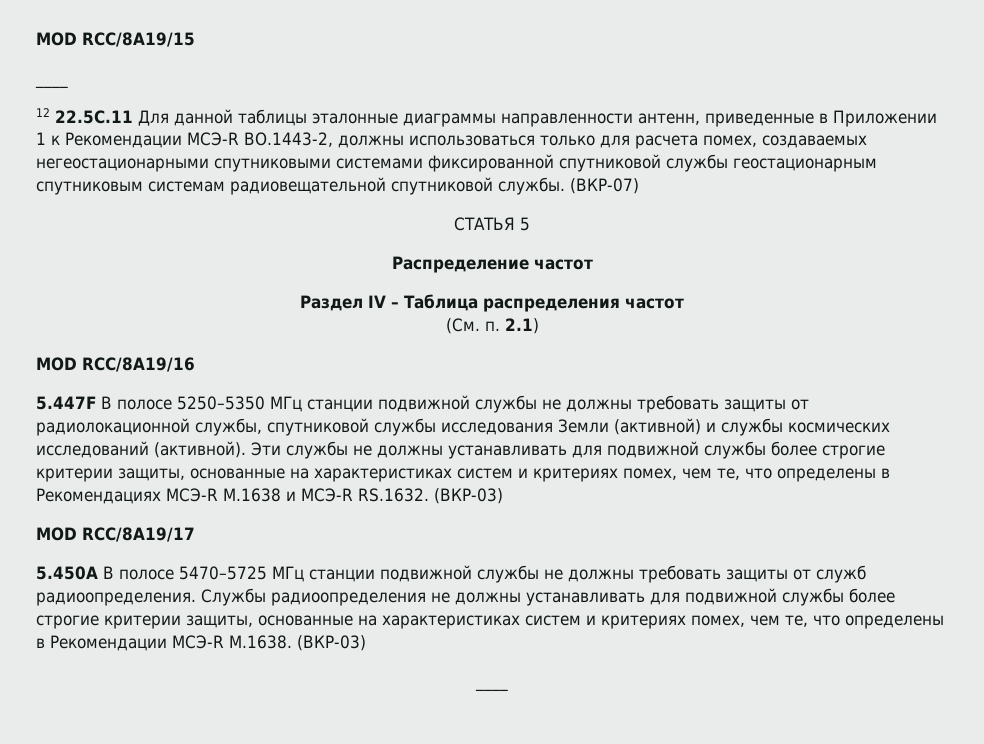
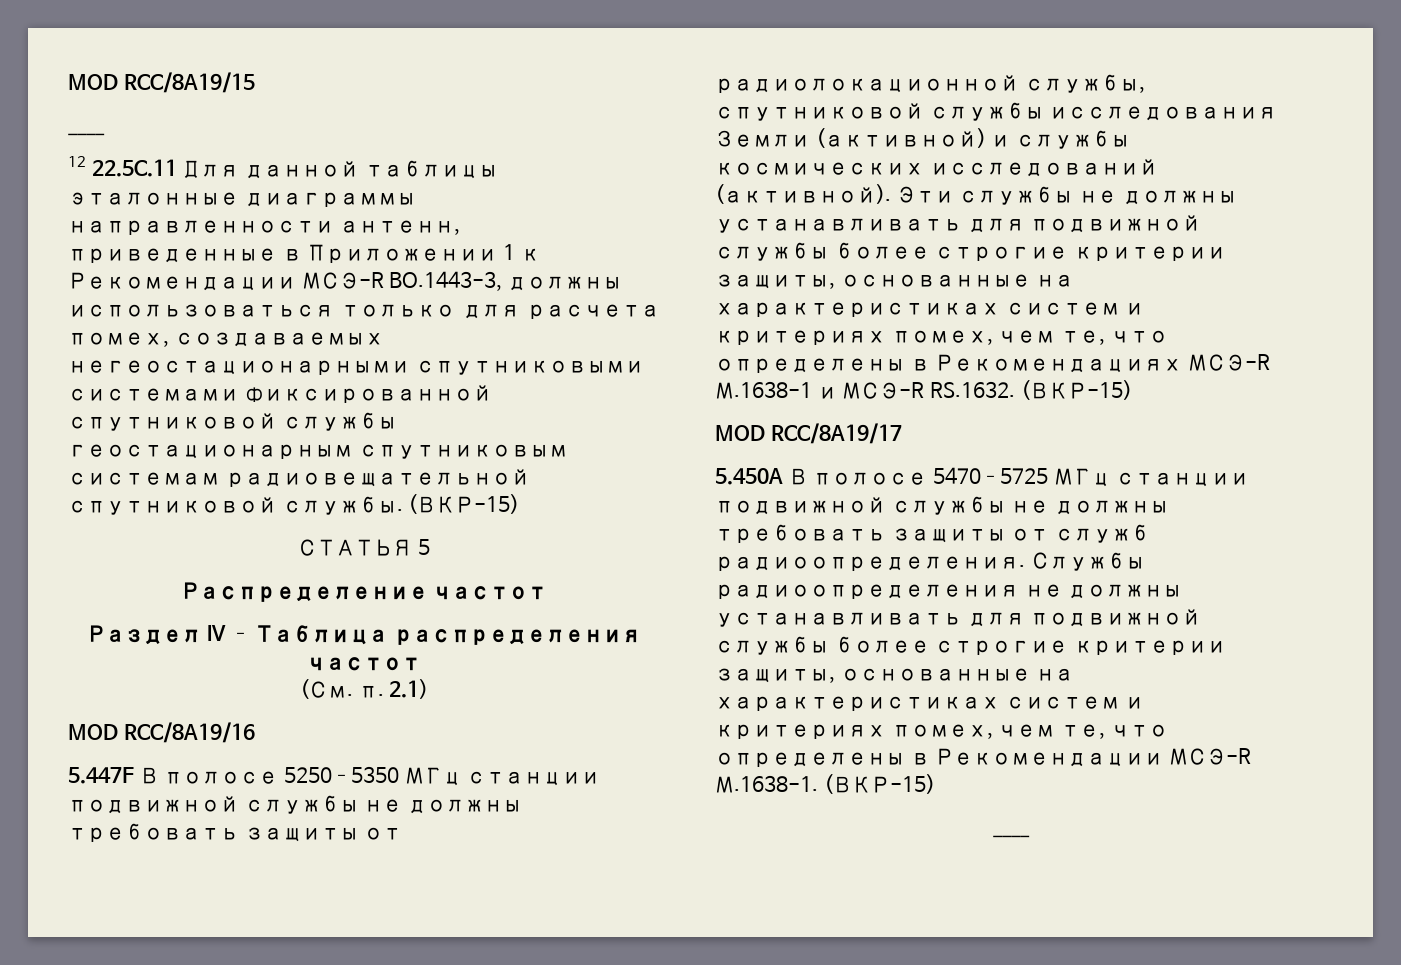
- 12 22.5C.11 Для данной таблицы эталонные диаграммы направленности антенн, приведенные в Приложении 1 к Рекомендации МСЭ-R BO.1443-2, должны использоваться только для расчета помех, создаваемых негеостационарными спутниковыми системами фиксированной спутниковой службы геостационарным спутниковым системам радиовещательной спутниковой службы. (ВКР-07)
+ 12 22.5C.11 Для данной таблицы эталонные диаграммы направленности антенн, приведенные в Приложении 1 к Рекомендации МСЭ-R BO.1443-3, должны использоваться только для расчета помех, создаваемых негеостационарными спутниковыми системами фиксированной спутниковой службы геостационарным спутниковым системам радиовещательной спутниковой службы. (ВКР-15)
- Эти службы не должны устанавливать для подвижной службы более строгие критерии защиты, основанные на характеристиках систем и критериях помех, чем те, что определены в Рекомендациях МСЭ-R М.1638 и МСЭ-R RS.1632. (ВКР-03)
+ Эти службы не должны устанавливать для подвижной службы более строгие критерии защиты, основанные на характеристиках систем и критериях помех, чем те, что определены в Рекомендациях МСЭ-R М.1638-1 и МСЭ-R RS.1632. (ВКР-15)
- Службы радиоопределения не должны устанавливать для подвижной службы более строгие критерии защиты, основанные на характеристиках систем и критериях помех, чем те, что определены в Рекомендации МСЭ-R М.1638. (ВКР-03)
+ Службы радиоопределения не должны устанавливать для подвижной службы более строгие критерии защиты, основанные на характеристиках систем и критериях помех, чем те, что определены в Рекомендации МСЭ-R М.1638-1. (ВКР-15)

